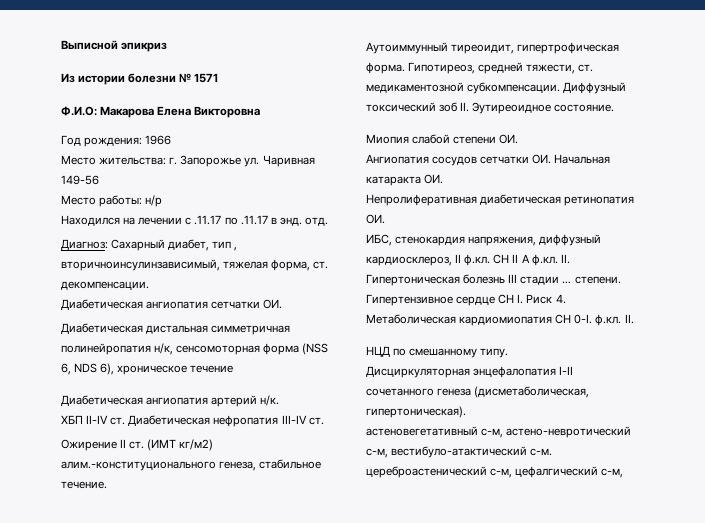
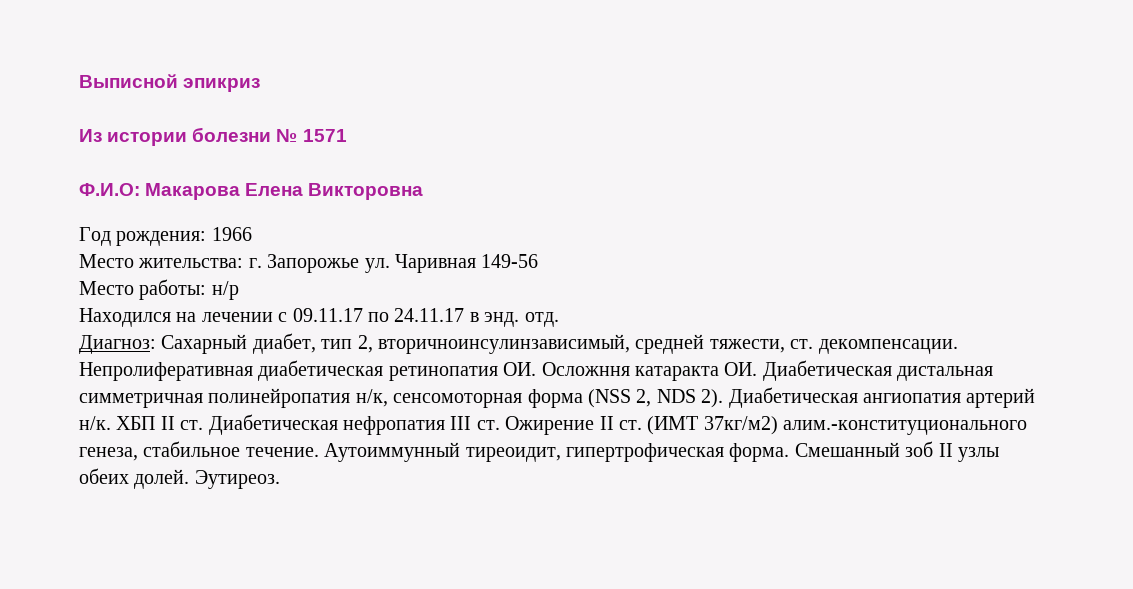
- Находился на лечении с .11.17 по .11.17 в энд. отд.
+ Находился на лечении с 09.11.17 по 24.11.17 в энд. отд.
- Диагноз: Сахарный диабет, тип , вторичноинсулинзависимый, тяжелая форма, ст. декомпенсации.
- Диабетическая ангиопатия сетчатки ОИ.
- Диабетическая дистальная симметричная полинейропатия н/к, сенсомоторная форма (NSS 6, NDS 6), хроническое течение
- Диабетическая ангиопатия артерий н/к.
- ХБП II-IV ст. Диабетическая нефропатия III-IV ст.
- Ожирение II ст. (ИМТ кг/м2) алим.-конституционального генеза, стабильное течение.
- Аутоиммунный тиреоидит, гипертрофическая форма.
+ Диагноз: Сахарный диабет, тип 2, вторичноинсулинзависимый, средней тяжести, ст. декомпенсации. Непролиферативная диабетическая ретинопатия ОИ. Осложння катаракта ОИ. Диабетическая дистальная симметричная полинейропатия н/к, сенсомоторная форма (NSS 2, NDS 2). Диабетическая ангиопатия артерий н/к. ХБП II ст. Диабетическая нефропатия III ст. Ожирение II ст. (ИМТ 37кг/м2) алим.-конституционального генеза, стабильное течение. Аутоиммунный тиреоидит, гипертрофическая форма.
- Гипотиреоз, средней тяжести, ст. медикаментозной субкомпенсации. Диффузный токсический зоб II. Эутиреоидное состояние.
- Миопия слабой степени ОИ.
- Ангиопатия сосудов сетчатки ОИ. Начальная катаракта ОИ.
- Непролиферативная диабетическая ретинопатия ОИ.
- ИБС, стенокардия напряжения, диффузный кардиосклероз, II ф.кл. СН II А ф.кл. II. Гипертоническая болезнь III стадии … степени. Гипертензивное сердце СН I. Риск 4. Метаболическая кардиомиопатия СН 0-I. ф.кл. II.
- НЦД по смешанному типу.
- Дисциркуляторная энцефалопатия I-II сочетанного генеза (дисметаболическая, гипертоническая).
- астеновегетативный с-м, астено-невротический с-м, вестибуло-атактический с-м. цереброастенический с-м, цефалгический с-м,
+ Смешанный зоб II узлы обеих долей. Эутиреоз.

